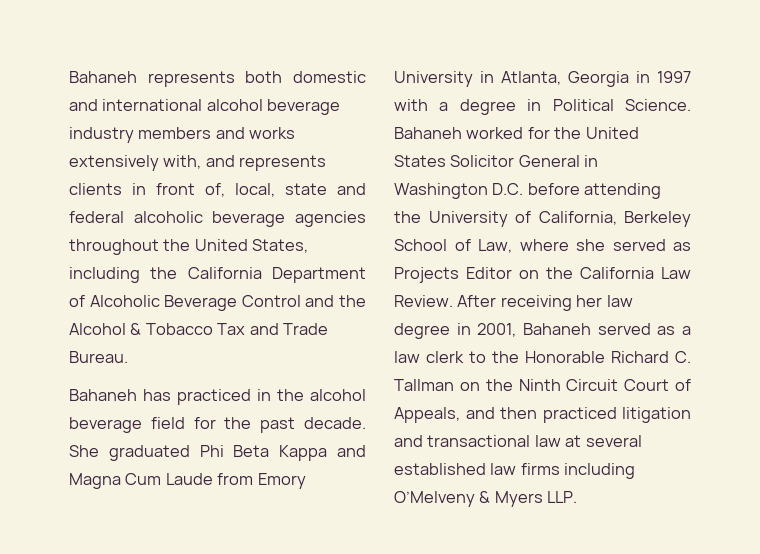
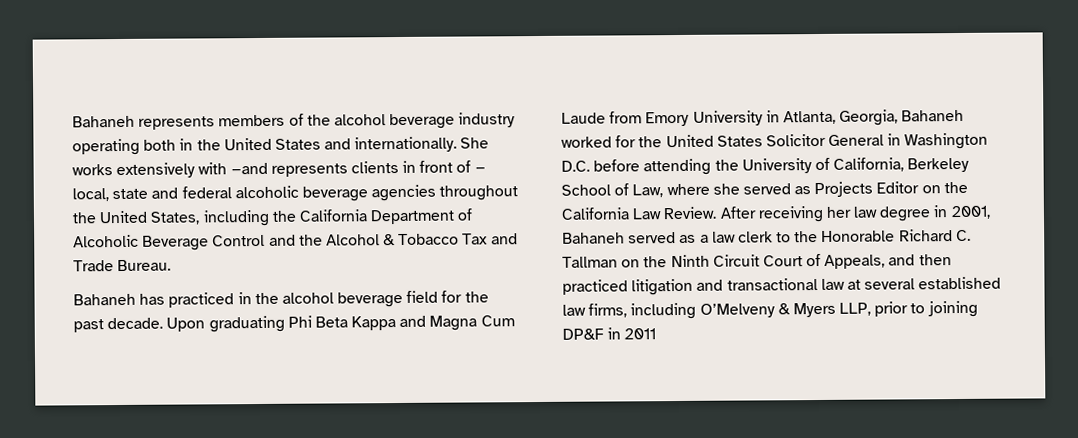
- Bahaneh represents both domestic and international alcohol beverage industry members and works extensively with, and represents clients in front of, local, state and federal alcoholic beverage agencies throughout the United States, including the California Department of Alcoholic Beverage Control and the Alcohol & Tobacco Tax and Trade Bureau.
+ Bahaneh represents members of the alcohol beverage industry operating both in the United States and internationally. She works extensively with −and represents clients in front of − local, state and federal alcoholic beverage agencies throughout the United States, including the California Department of Alcoholic Beverage Control and the Alcohol & Tobacco Tax and Trade Bureau.
- She graduated Phi Beta Kappa and Magna Cum Laude from Emory University in Atlanta, Georgia in 1997 with a degree in Political Science. Bahaneh worked for the United States Solicitor General in Washington D.C. before attending the University of California, Berkeley School of Law, where she served as Projects Editor on the California Law Review.
+ Upon graduating Phi Beta Kappa and Magna Cum Laude from Emory University in Atlanta, Georgia, Bahaneh worked for the United States Solicitor General in Washington D.C. before attending the University of California, Berkeley School of Law, where she served as Projects Editor on the California Law Review.
- After receiving her law degree in 2001, Bahaneh served as a law clerk to the Honorable Richard C. Tallman on the Ninth Circuit Court of Appeals, and then practiced litigation and transactional law at several established law firms including O’Melveny & Myers LLP.
+ After receiving her law degree in 2001, Bahaneh served as a law clerk to the Honorable Richard C. Tallman on the Ninth Circuit Court of Appeals, and then practiced litigation and transactional law at several established law firms, including O’Melveny & Myers LLP, prior to joining DP&F in 2011

